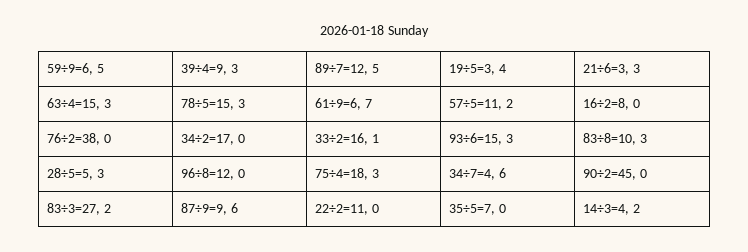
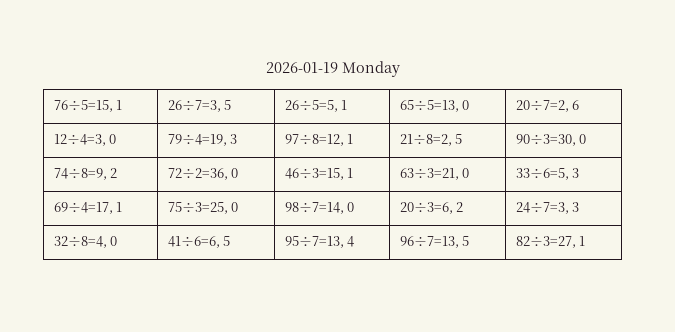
- 2026-01-18 Sunday
- 59÷9=6, 5 | 39÷4=9, 3 | 89÷7=12, 5 | 19÷5=3, 4 | 21÷6=3, 3
- 63÷4=15, 3 | 78÷5=15, 3 | 61÷9=6, 7 | 57÷5=11, 2 | 16÷2=8, 0
- 76÷2=38, 0 | 34÷2=17, 0 | 33÷2=16, 1 | 93÷6=15, 3 | 83÷8=10, 3
- 28÷5=5, 3 | 96÷8=12, 0 | 75÷4=18, 3 | 34÷7=4, 6 | 90÷2=45, 0
- 83÷3=27, 2 | 87÷9=9, 6 | 22÷2=11, 0 | 35÷5=7, 0 | 14÷3=4, 2
+ 2026-01-19 Monday
+ 76÷5=15, 1 | 26÷7=3, 5 | 26÷5=5, 1 | 65÷5=13, 0 | 20÷7=2, 6
+ 12÷4=3, 0 | 79÷4=19, 3 | 97÷8=12, 1 | 21÷8=2, 5 | 90÷3=30, 0
+ 74÷8=9, 2 | 72÷2=36, 0 | 46÷3=15, 1 | 63÷3=21, 0 | 33÷6=5, 3
+ 69÷4=17, 1 | 75÷3=25, 0 | 98÷7=14, 0 | 20÷3=6, 2 | 24÷7=3, 3
+ 32÷8=4, 0 | 41÷6=6, 5 | 95÷7=13, 4 | 96÷7=13, 5 | 82÷3=27, 1

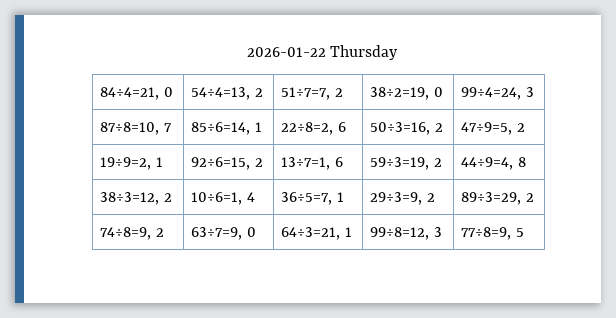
- 2026-01-19 Monday
- 76÷5=15, 1 | 26÷7=3, 5 | 26÷5=5, 1 | 65÷5=13, 0 | 20÷7=2, 6
- 12÷4=3, 0 | 79÷4=19, 3 | 97÷8=12, 1 | 21÷8=2, 5 | 90÷3=30, 0
+ 2026-01-22 Thursday
+ 84÷4=21, 0 | 54÷4=13, 2 | 51÷7=7, 2 | 38÷2=19, 0 | 99÷4=24, 3
+ 87÷8=10, 7 | 85÷6=14, 1 | 22÷8=2, 6 | 50÷3=16, 2 | 47÷9=5, 2
+ 19÷9=2, 1 | 92÷6=15, 2 | 13÷7=1, 6 | 59÷3=19, 2 | 44÷9=4, 8
+ 38÷3=12, 2 | 10÷6=1, 4 | 36÷5=7, 1 | 29÷3=9, 2 | 89÷3=29, 2
- 74÷8=9, 2 | 72÷2=36, 0 | 46÷3=15, 1 | 63÷3=21, 0 | 33÷6=5, 3
- 69÷4=17, 1 | 75÷3=25, 0 | 98÷7=14, 0 | 20÷3=6, 2 | 24÷7=3, 3
- 32÷8=4, 0 | 41÷6=6, 5 | 95÷7=13, 4 | 96÷7=13, 5 | 82÷3=27, 1
+ 74÷8=9, 2 | 63÷7=9, 0 | 64÷3=21, 1 | 99÷8=12, 3 | 77÷8=9, 5

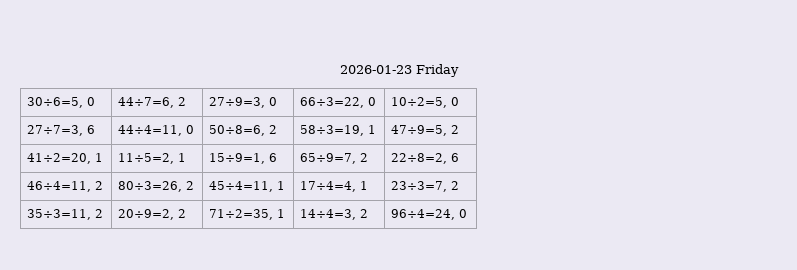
- 2026-01-22 Thursday
- 84÷4=21, 0 | 54÷4=13, 2 | 51÷7=7, 2 | 38÷2=19, 0 | 99÷4=24, 3
- 87÷8=10, 7 | 85÷6=14, 1 | 22÷8=2, 6 | 50÷3=16, 2 | 47÷9=5, 2
+ 2026-01-23 Friday
+ 30÷6=5, 0 | 44÷7=6, 2 | 27÷9=3, 0 | 66÷3=22, 0 | 10÷2=5, 0
+ 27÷7=3, 6 | 44÷4=11, 0 | 50÷8=6, 2 | 58÷3=19, 1 | 47÷9=5, 2
- 19÷9=2, 1 | 92÷6=15, 2 | 13÷7=1, 6 | 59÷3=19, 2 | 44÷9=4, 8
- 38÷3=12, 2 | 10÷6=1, 4 | 36÷5=7, 1 | 29÷3=9, 2 | 89÷3=29, 2
- 74÷8=9, 2 | 63÷7=9, 0 | 64÷3=21, 1 | 99÷8=12, 3 | 77÷8=9, 5
+ 41÷2=20, 1 | 11÷5=2, 1 | 15÷9=1, 6 | 65÷9=7, 2 | 22÷8=2, 6
+ 46÷4=11, 2 | 80÷3=26, 2 | 45÷4=11, 1 | 17÷4=4, 1 | 23÷3=7, 2
+ 35÷3=11, 2 | 20÷9=2, 2 | 71÷2=35, 1 | 14÷4=3, 2 | 96÷4=24, 0

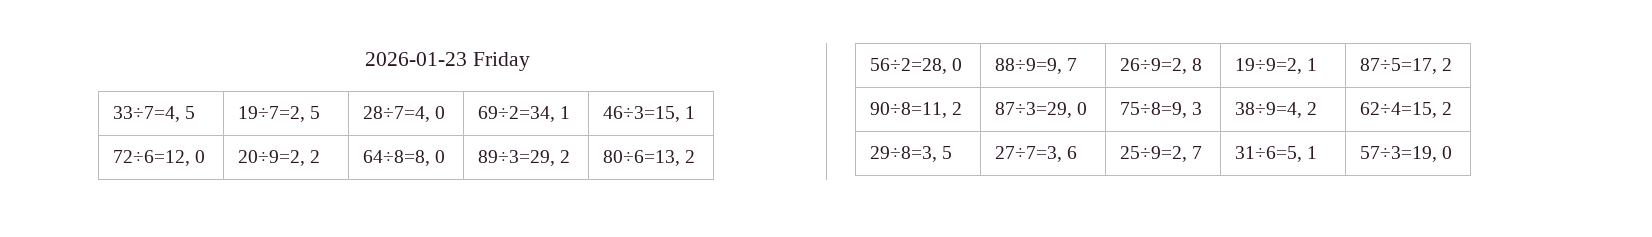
- 30÷6=5, 0 | 44÷7=6, 2 | 27÷9=3, 0 | 66÷3=22, 0 | 10÷2=5, 0
- 27÷7=3, 6 | 44÷4=11, 0 | 50÷8=6, 2 | 58÷3=19, 1 | 47÷9=5, 2
- 41÷2=20, 1 | 11÷5=2, 1 | 15÷9=1, 6 | 65÷9=7, 2 | 22÷8=2, 6
- 46÷4=11, 2 | 80÷3=26, 2 | 45÷4=11, 1 | 17÷4=4, 1 | 23÷3=7, 2
- 35÷3=11, 2 | 20÷9=2, 2 | 71÷2=35, 1 | 14÷4=3, 2 | 96÷4=24, 0
+ 33÷7=4, 5 | 19÷7=2, 5 | 28÷7=4, 0 | 69÷2=34, 1 | 46÷3=15, 1
+ 72÷6=12, 0 | 20÷9=2, 2 | 64÷8=8, 0 | 89÷3=29, 2 | 80÷6=13, 2
+ 56÷2=28, 0 | 88÷9=9, 7 | 26÷9=2, 8 | 19÷9=2, 1 | 87÷5=17, 2
+ 90÷8=11, 2 | 87÷3=29, 0 | 75÷8=9, 3 | 38÷9=4, 2 | 62÷4=15, 2
+ 29÷8=3, 5 | 27÷7=3, 6 | 25÷9=2, 7 | 31÷6=5, 1 | 57÷3=19, 0

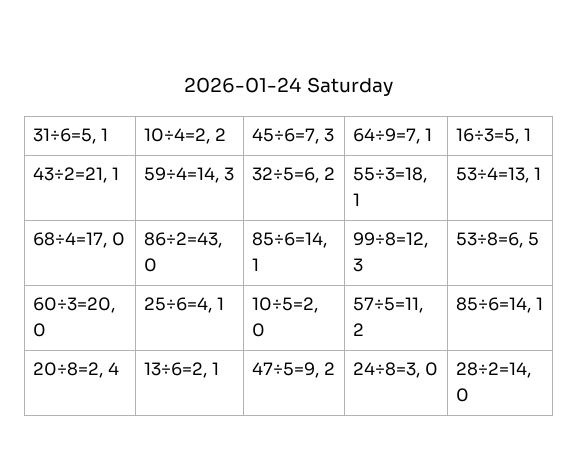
- 2026-01-23 Friday
- 33÷7=4, 5 | 19÷7=2, 5 | 28÷7=4, 0 | 69÷2=34, 1 | 46÷3=15, 1
- 72÷6=12, 0 | 20÷9=2, 2 | 64÷8=8, 0 | 89÷3=29, 2 | 80÷6=13, 2
- 56÷2=28, 0 | 88÷9=9, 7 | 26÷9=2, 8 | 19÷9=2, 1 | 87÷5=17, 2
- 90÷8=11, 2 | 87÷3=29, 0 | 75÷8=9, 3 | 38÷9=4, 2 | 62÷4=15, 2
- 29÷8=3, 5 | 27÷7=3, 6 | 25÷9=2, 7 | 31÷6=5, 1 | 57÷3=19, 0
+ 2026-01-24 Saturday
+ 31÷6=5, 1 | 10÷4=2, 2 | 45÷6=7, 3 | 64÷9=7, 1 | 16÷3=5, 1
+ 43÷2=21, 1 | 59÷4=14, 3 | 32÷5=6, 2 | 55÷3=18, 1 | 53÷4=13, 1
+ 68÷4=17, 0 | 86÷2=43, 0 | 85÷6=14, 1 | 99÷8=12, 3 | 53÷8=6, 5
+ 60÷3=20, 0 | 25÷6=4, 1 | 10÷5=2, 0 | 57÷5=11, 2 | 85÷6=14, 1
+ 20÷8=2, 4 | 13÷6=2, 1 | 47÷5=9, 2 | 24÷8=3, 0 | 28÷2=14, 0

